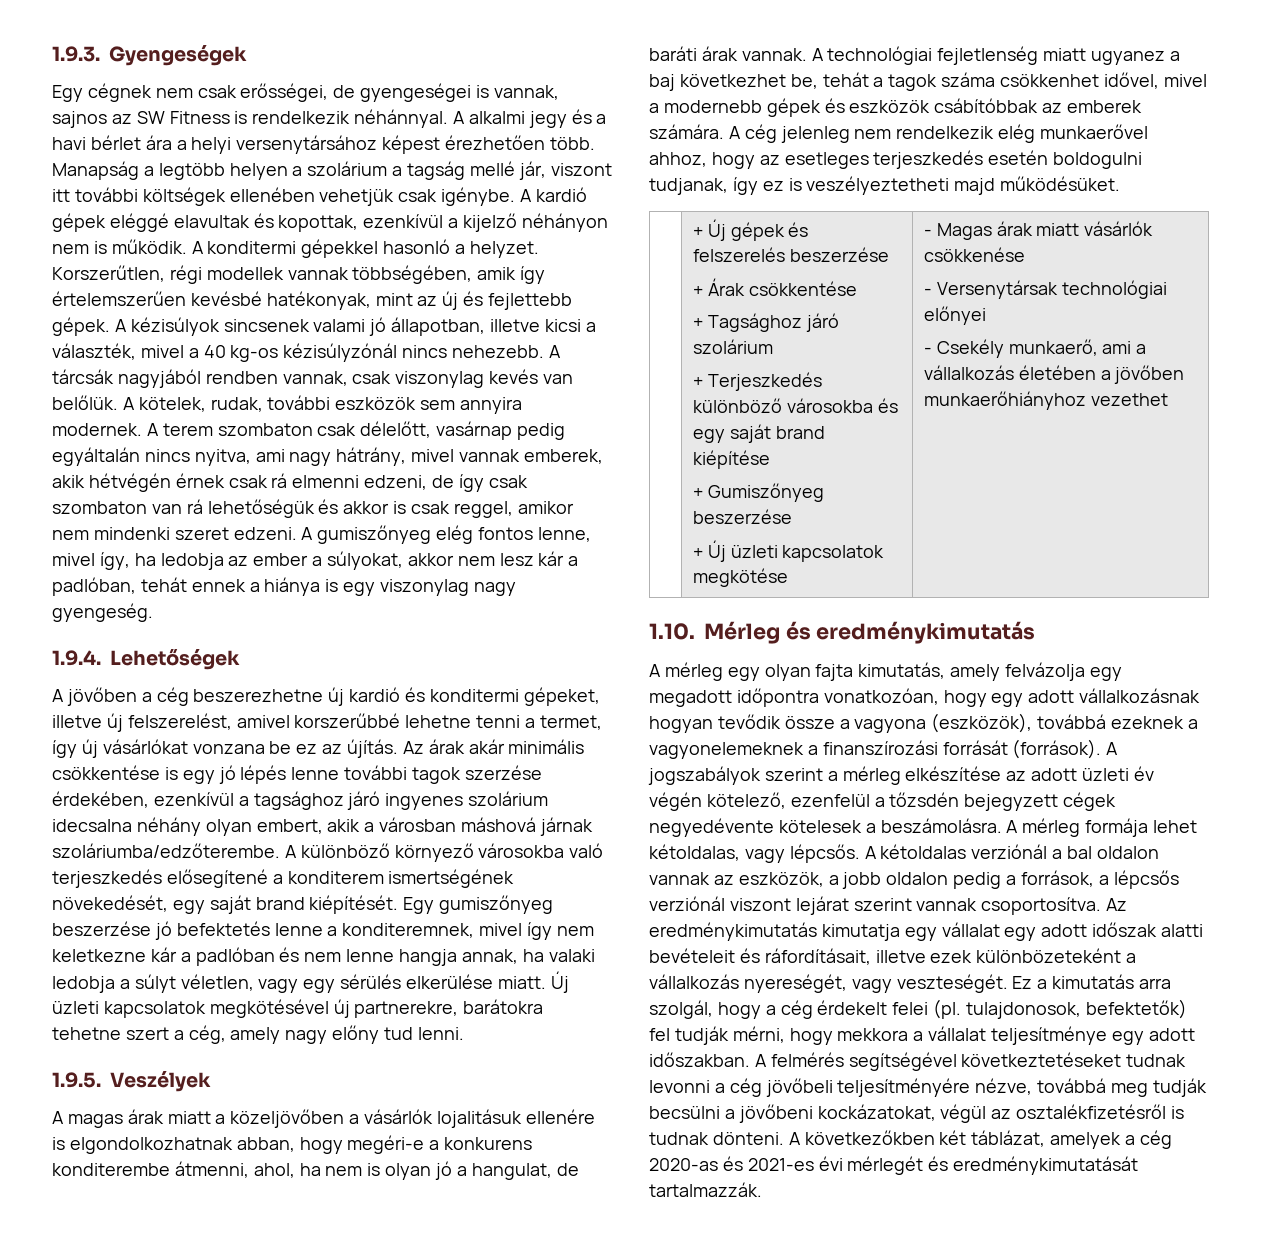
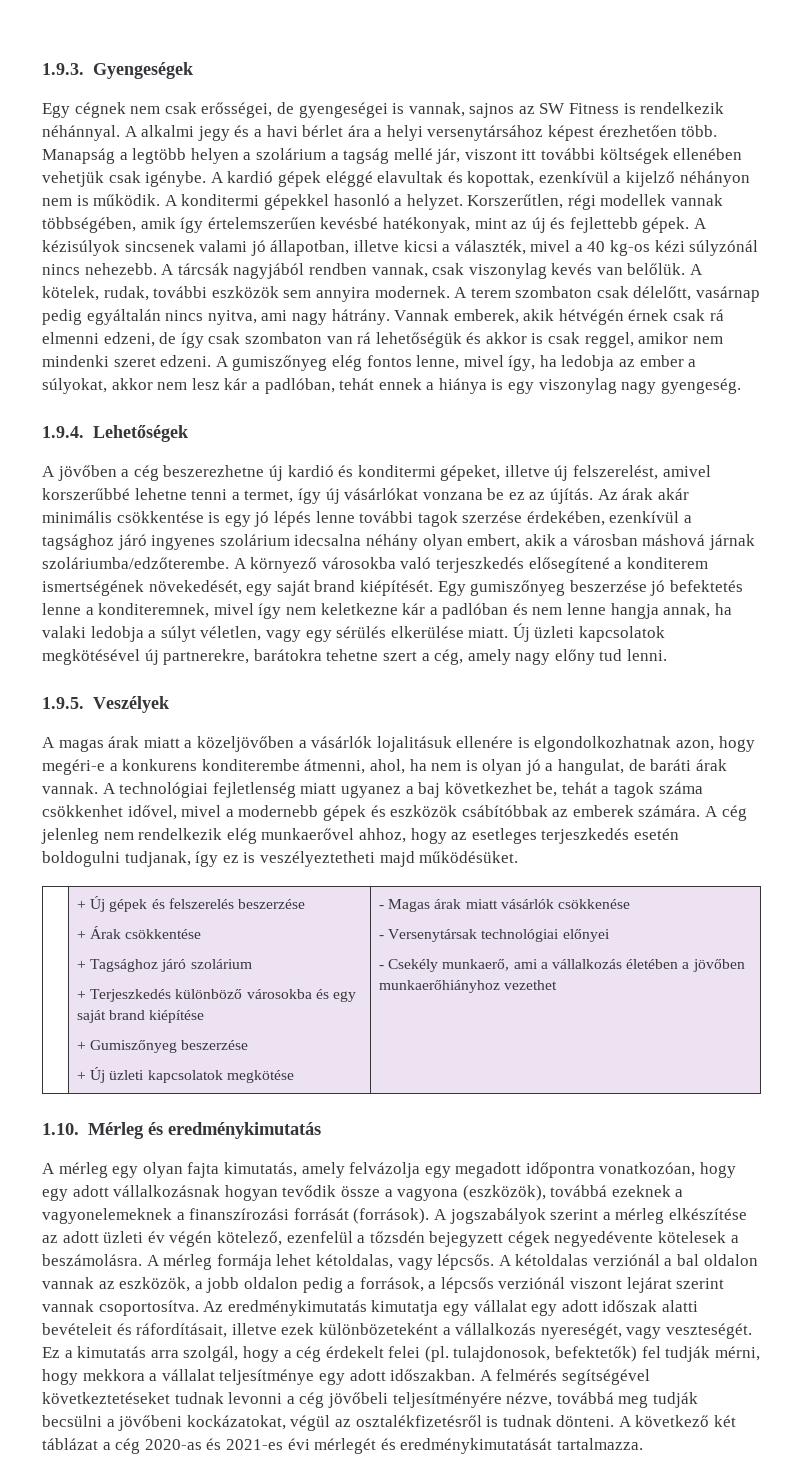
- A kézisúlyok sincsenek valami jó állapotban, illetve kicsi a választék, mivel a 40 kg-os kézisúlyzónál nincs nehezebb.
+ A kézisúlyok sincsenek valami jó állapotban, illetve kicsi a választék, mivel a 40 kg-os kézi súlyzónál nincs nehezebb.
- A terem szombaton csak délelőtt, vasárnap pedig egyáltalán nincs nyitva, ami nagy hátrány, mivel vannak emberek, akik hétvégén érnek csak rá elmenni edzeni, de így csak szombaton van rá lehetőségük és akkor is csak reggel, amikor nem mindenki szeret edzeni.
+ A terem szombaton csak délelőtt, vasárnap pedig egyáltalán nincs nyitva, ami nagy hátrány. Vannak emberek, akik hétvégén érnek csak rá elmenni edzeni, de így csak szombaton van rá lehetőségük és akkor is csak reggel, amikor nem mindenki szeret edzeni.
- A különböző környező városokba való terjeszkedés elősegítené a konditerem ismertségének növekedését, egy saját brand kiépítését.
+ A környező városokba való terjeszkedés elősegítené a konditerem ismertségének növekedését, egy saját brand kiépítését.
- A magas árak miatt a közeljövőben a vásárlók lojalitásuk ellenére is elgondolkozhatnak abban, hogy megéri-e a konkurens konditerembe átmenni, ahol, ha nem is olyan jó a hangulat, de baráti árak vannak.
+ A magas árak miatt a közeljövőben a vásárlók lojalitásuk ellenére is elgondolkozhatnak azon, hogy megéri-e a konkurens konditerembe átmenni, ahol, ha nem is olyan jó a hangulat, de baráti árak vannak.
- A következőkben két táblázat, amelyek a cég 2020-as és 2021-es évi mérlegét és eredménykimutatását tartalmazzák.
+ A következő két táblázat a cég 2020-as és 2021-es évi mérlegét és eredménykimutatását tartalmazza.

